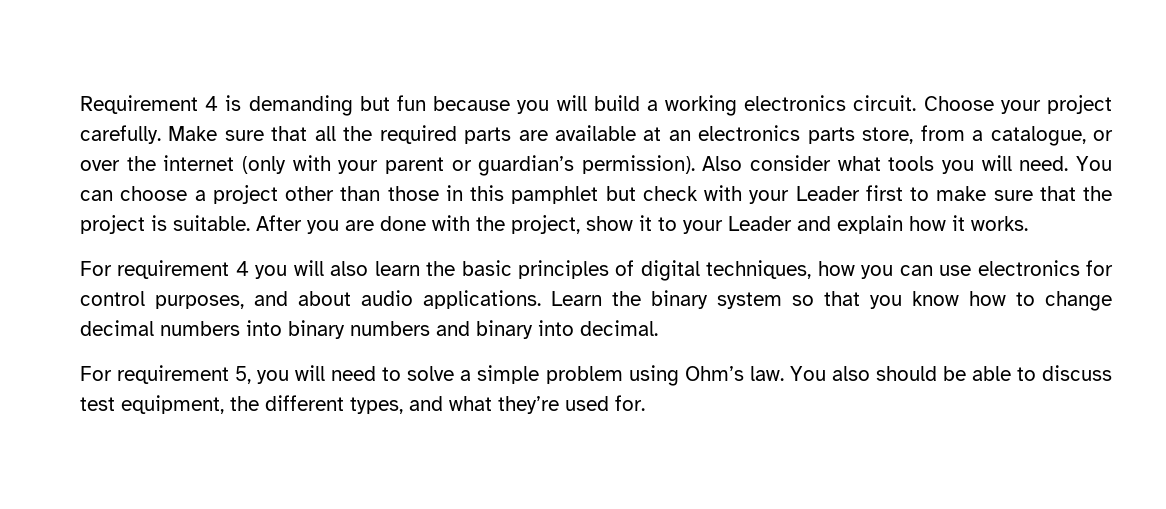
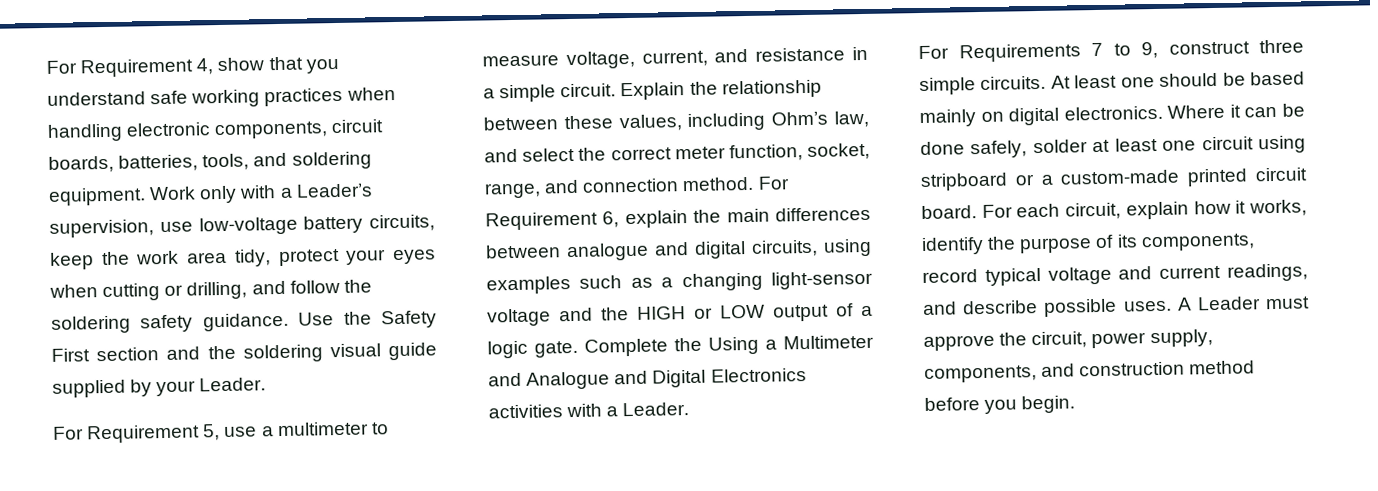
- Requirement 4 is demanding but fun because you will build a working electronics circuit. Choose your project carefully. Make sure that all the required parts are available at an electronics parts store, from a catalogue, or over the internet (only with your parent or guardian’s permission). Also consider what tools you will need. You can choose a project other than those in this pamphlet but check with your Leader first to make sure that the project is suitable. After you are done with the project, show it to your Leader and explain how it works.
- For requirement 4 you will also learn the basic principles of digital techniques, how you can use electronics for control purposes, and about audio applications. Learn the binary system so that you know how to change decimal numbers into binary numbers and binary into decimal.
- For requirement 5, you will need to solve a simple problem using Ohm’s law. You also should be able to discuss test equipment, the different types, and what they’re used for.
+ For Requirement 4, show that you understand safe working practices when handling electronic components, circuit boards, batteries, tools, and soldering equipment. Work only with a Leader’s supervision, use low-voltage battery circuits, keep the work area tidy, protect your eyes when cutting or drilling, and follow the soldering safety guidance. Use the Safety First section and the soldering visual guide supplied by your Leader.
+ For Requirement 5, use a multimeter to measure voltage, current, and resistance in a simple circuit. Explain the relationship between these values, including Ohm’s law, and select the correct meter function, socket, range, and connection method. For Requirement 6, explain the main differences between analogue and digital circuits, using examples such as a changing light-sensor voltage and the HIGH or LOW output of a logic gate. Complete the Using a Multimeter and Analogue and Digital Electronics activities with a Leader.
+ For Requirements 7 to 9, construct three simple circuits. At least one should be based mainly on digital electronics. Where it can be done safely, solder at least one circuit using stripboard or a custom-made printed circuit board. For each circuit, explain how it works, identify the purpose of its components, record typical voltage and current readings, and describe possible uses. A Leader must approve the circuit, power supply, components, and construction method before you begin.

